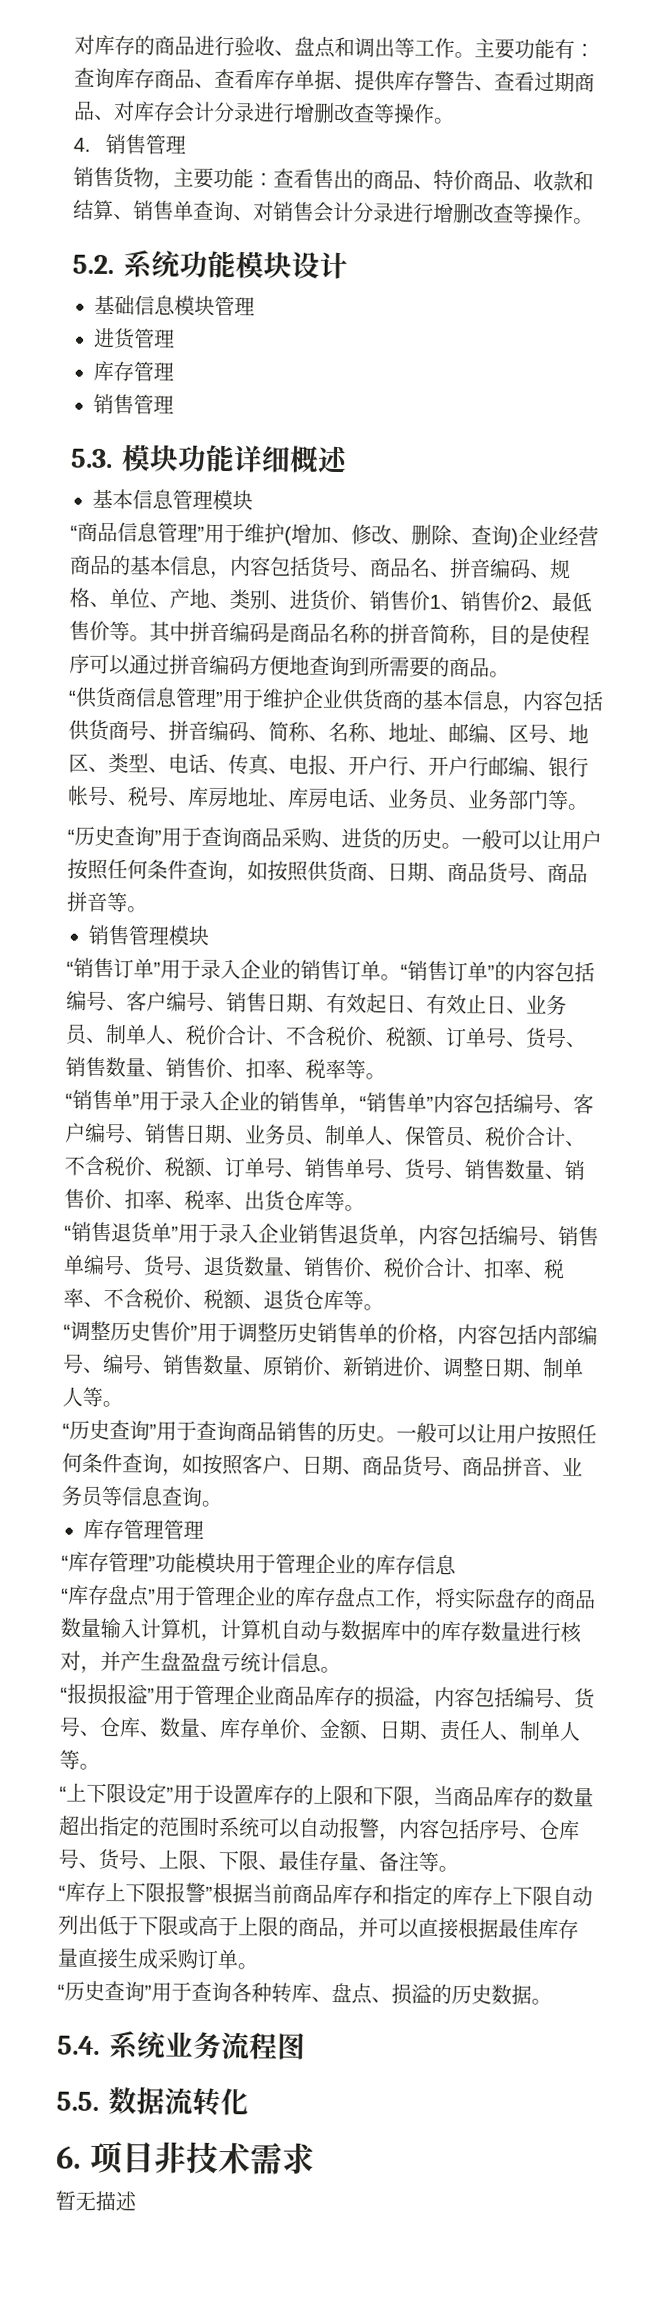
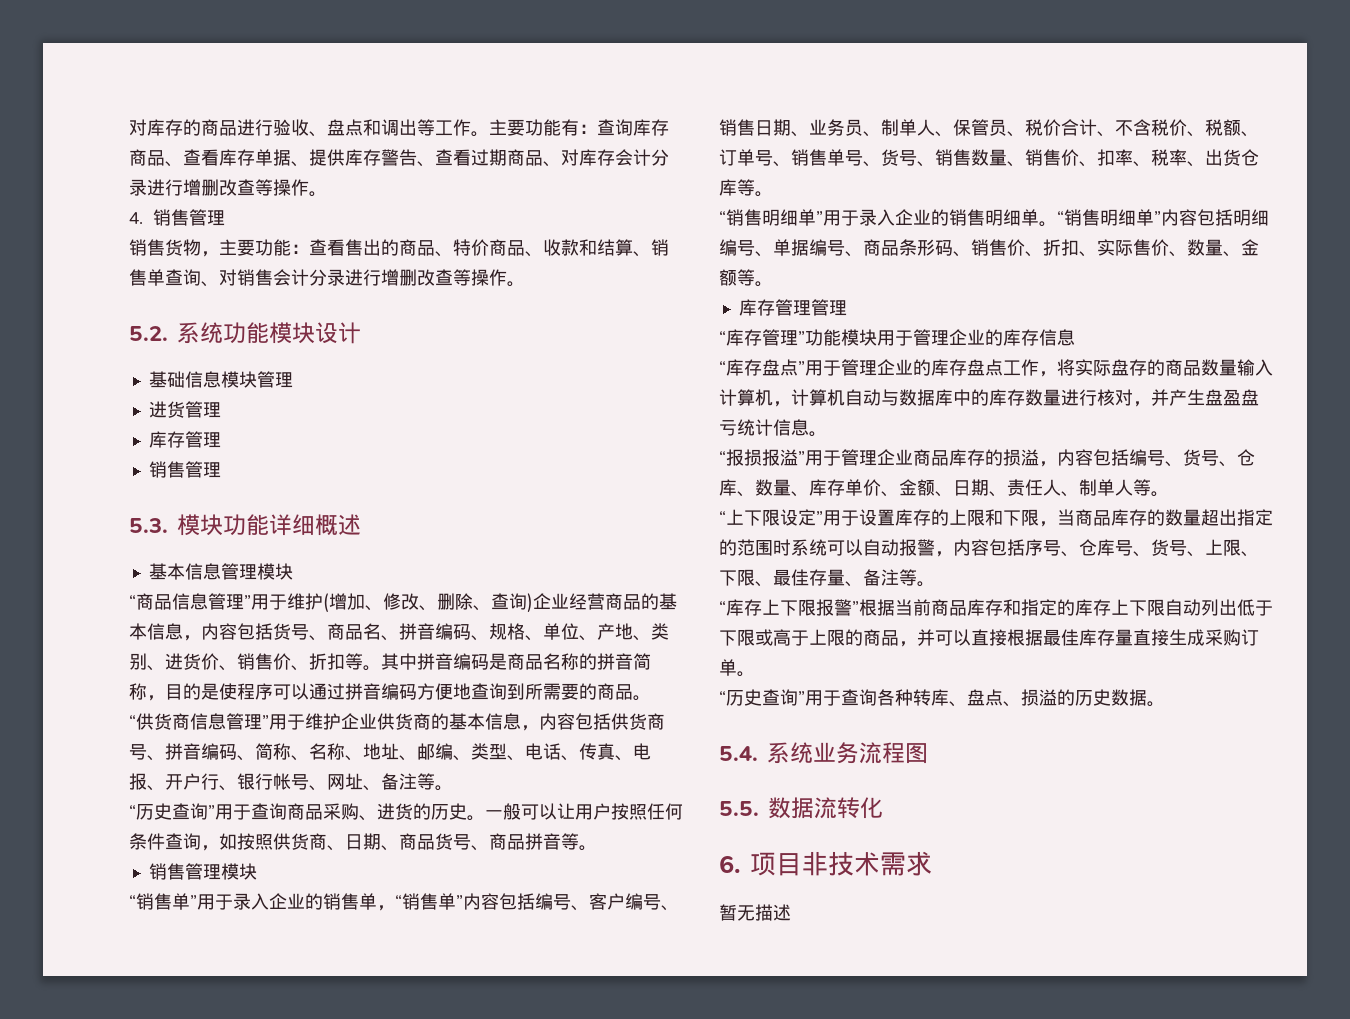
- “商品信息管理”用于维护(增加、修改、删除、查询)企业经营商品的基本信息，内容包括货号、商品名、拼音编码、规格、单位、产地、类别、进货价、销售价1、销售价2、最低售价等。
+ “商品信息管理”用于维护(增加、修改、删除、查询)企业经营商品的基本信息，内容包括货号、商品名、拼音编码、规格、单位、产地、类别、进货价、销售价、折扣等。
- “供货商信息管理”用于维护企业供货商的基本信息，内容包括供货商号、拼音编码、简称、名称、地址、邮编、区号、地区、类型、电话、传真、电报、开户行、开户行邮编、银行帐号、税号、库房地址、库房电话、业务员、业务部门等。
+ “供货商信息管理”用于维护企业供货商的基本信息，内容包括供货商号、拼音编码、简称、名称、地址、邮编、类型、电话、传真、电报、开户行、银行帐号、网址、备注等。
- “销售订单”用于录入企业的销售订单。“销售订单”的内容包括编号、客户编号、销售日期、有效起日、有效止日、业务员、制单人、税价合计、不含税价、税额、订单号、货号、销售数量、销售价、扣率、税率等。
- “销售退货单”用于录入企业销售退货单，内容包括编号、销售单编号、货号、退货数量、销售价、税价合计、扣率、税率、不含税价、税额、退货仓库等。
- “调整历史售价”用于调整历史销售单的价格，内容包括内部编号、编号、销售数量、原销价、新销进价、调整日期、制单人等。
- “历史查询”用于查询商品销售的历史。一般可以让用户按照任何条件查询，如按照客户、日期、商品货号、商品拼音、业务员等信息查询。
+ “销售明细单”用于录入企业的销售明细单。“销售明细单”内容包括明细编号、单据编号、商品条形码、销售价、折扣、实际售价、数量、金额等。

